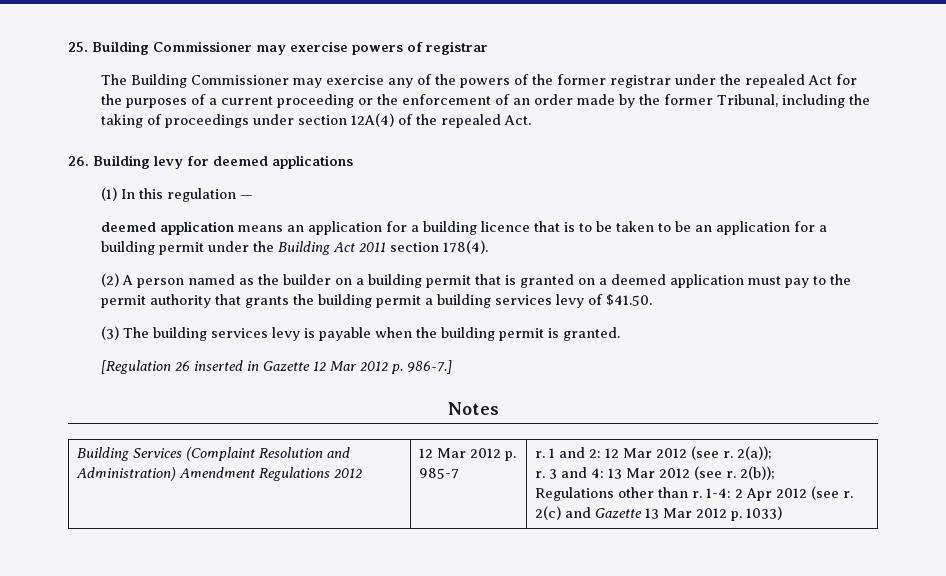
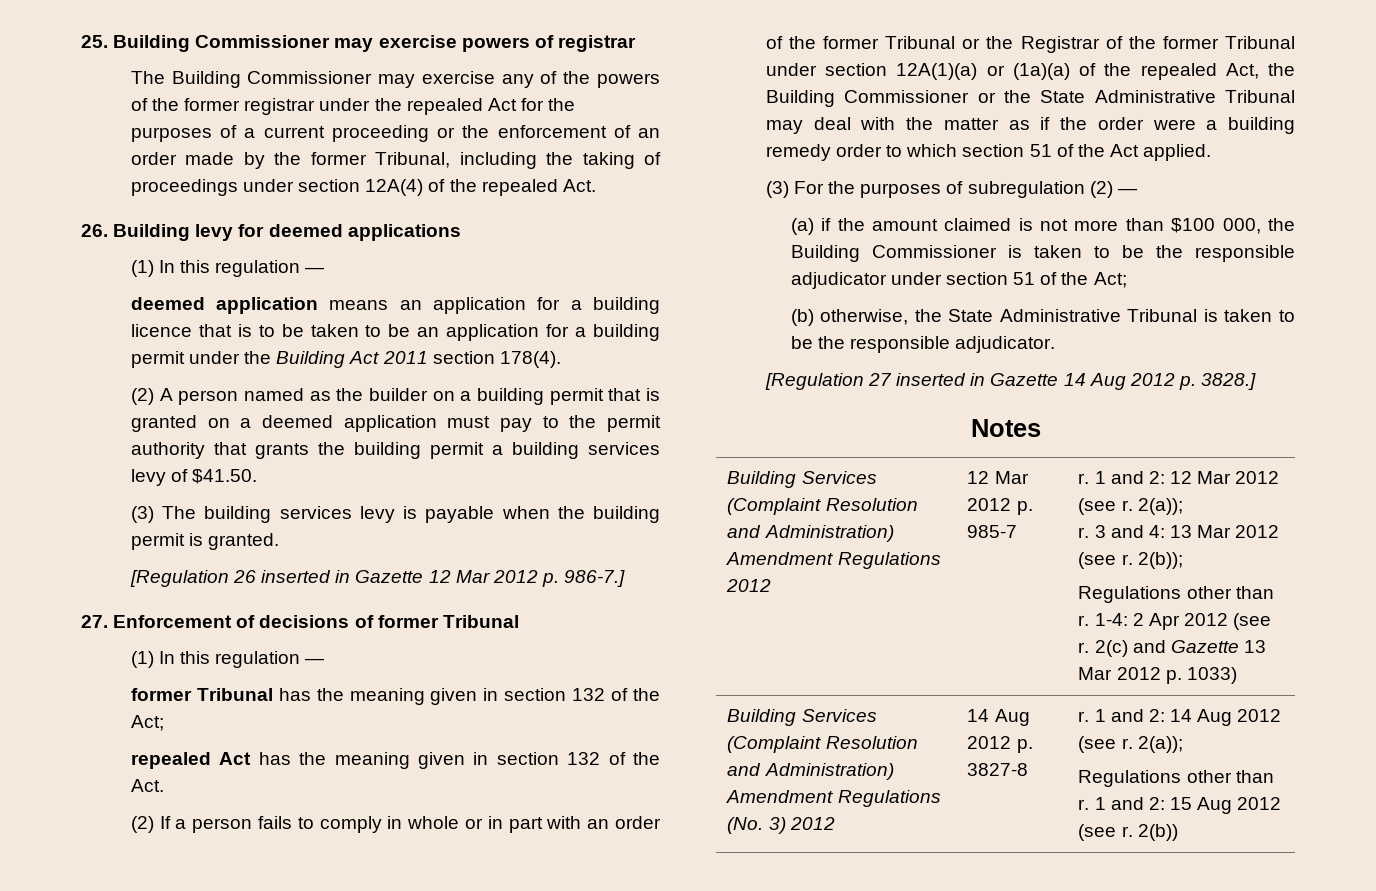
+ 27. Enforcement of decisions of former Tribunal
+ (1) In this regulation —
+ former Tribunal has the meaning given in section 132 of the Act;
+ repealed Act has the meaning given in section 132 of the Act.
+ (2) If a person fails to comply in whole or in part with an order of the former Tribunal or the Registrar of the former Tribunal under section 12A(1)(a) or (1a)(a) of the repealed Act, the Building Commissioner or the State Administrative Tribunal may deal with the matter as if the order were a building remedy order to which section 51 of the Act applied.
+ (3) For the purposes of subregulation (2) —
+ (a) if the amount claimed is not more than $100 000, the Building Commissioner is taken to be the responsible adjudicator under section 51 of the Act;
+ (b) otherwise, the State Administrative Tribunal is taken to be the responsible adjudicator.
+ [Regulation 27 inserted in Gazette 14 Aug 2012 p. 3828.]
+ Building Services (Complaint Resolution and Administration) Amendment Regulations (No. 3) 2012 | 14 Aug 2012 p. 3827-8 | r. 1 and 2: 14 Aug 2012 (see r. 2(a));
+ Regulations other than r. 1 and 2: 15 Aug 2012 (see r. 2(b))

